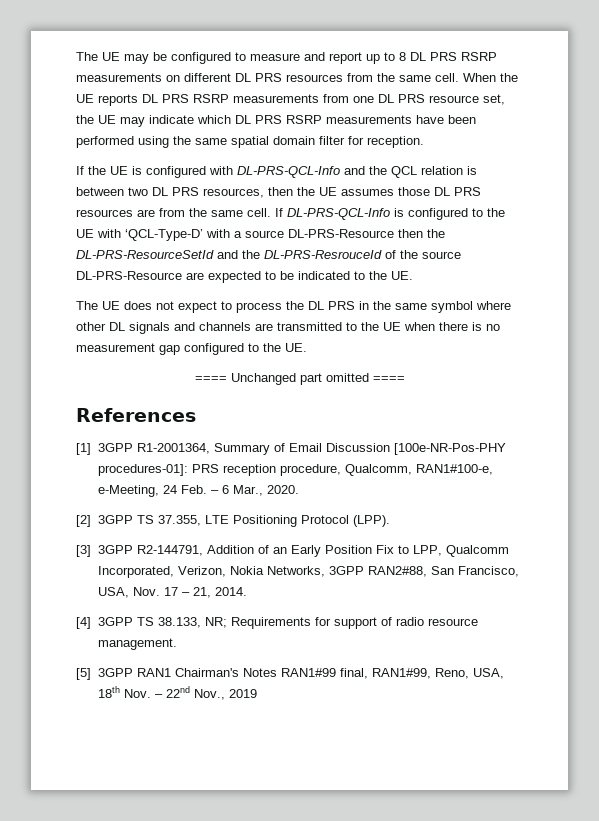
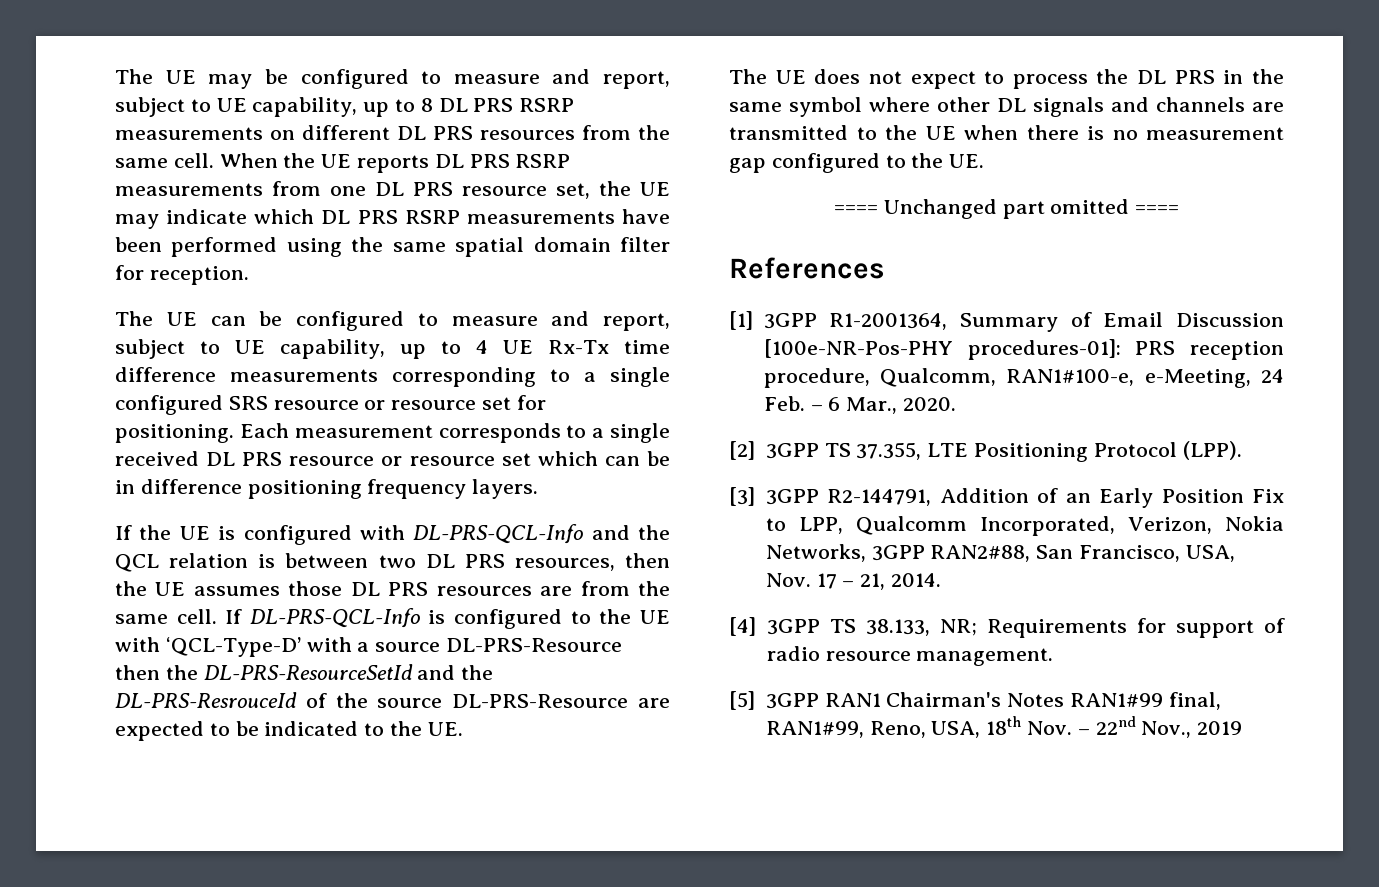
- The UE may be configured to measure and report up to 8 DL PRS RSRP measurements on different DL PRS resources from the same cell.
+ The UE may be configured to measure and report, subject to UE capability, up to 8 DL PRS RSRP measurements on different DL PRS resources from the same cell.
+ The UE can be configured to measure and report, subject to UE capability, up to 4 UE Rx-Tx time difference measurements corresponding to a single configured SRS resource or resource set for positioning. Each measurement corresponds to a single received DL PRS resource or resource set which can be in difference positioning frequency layers.

